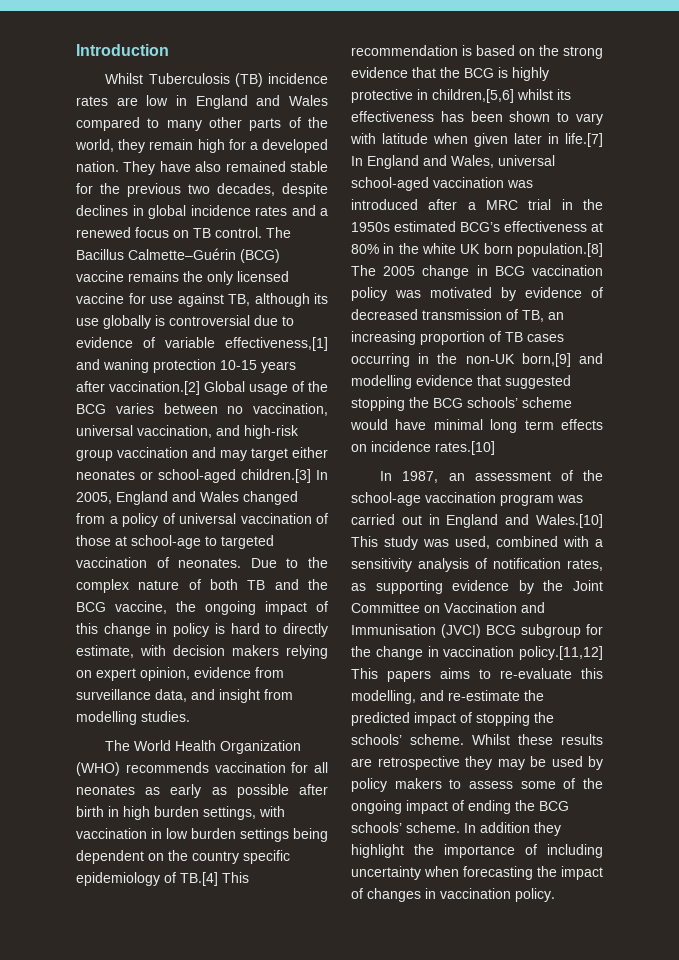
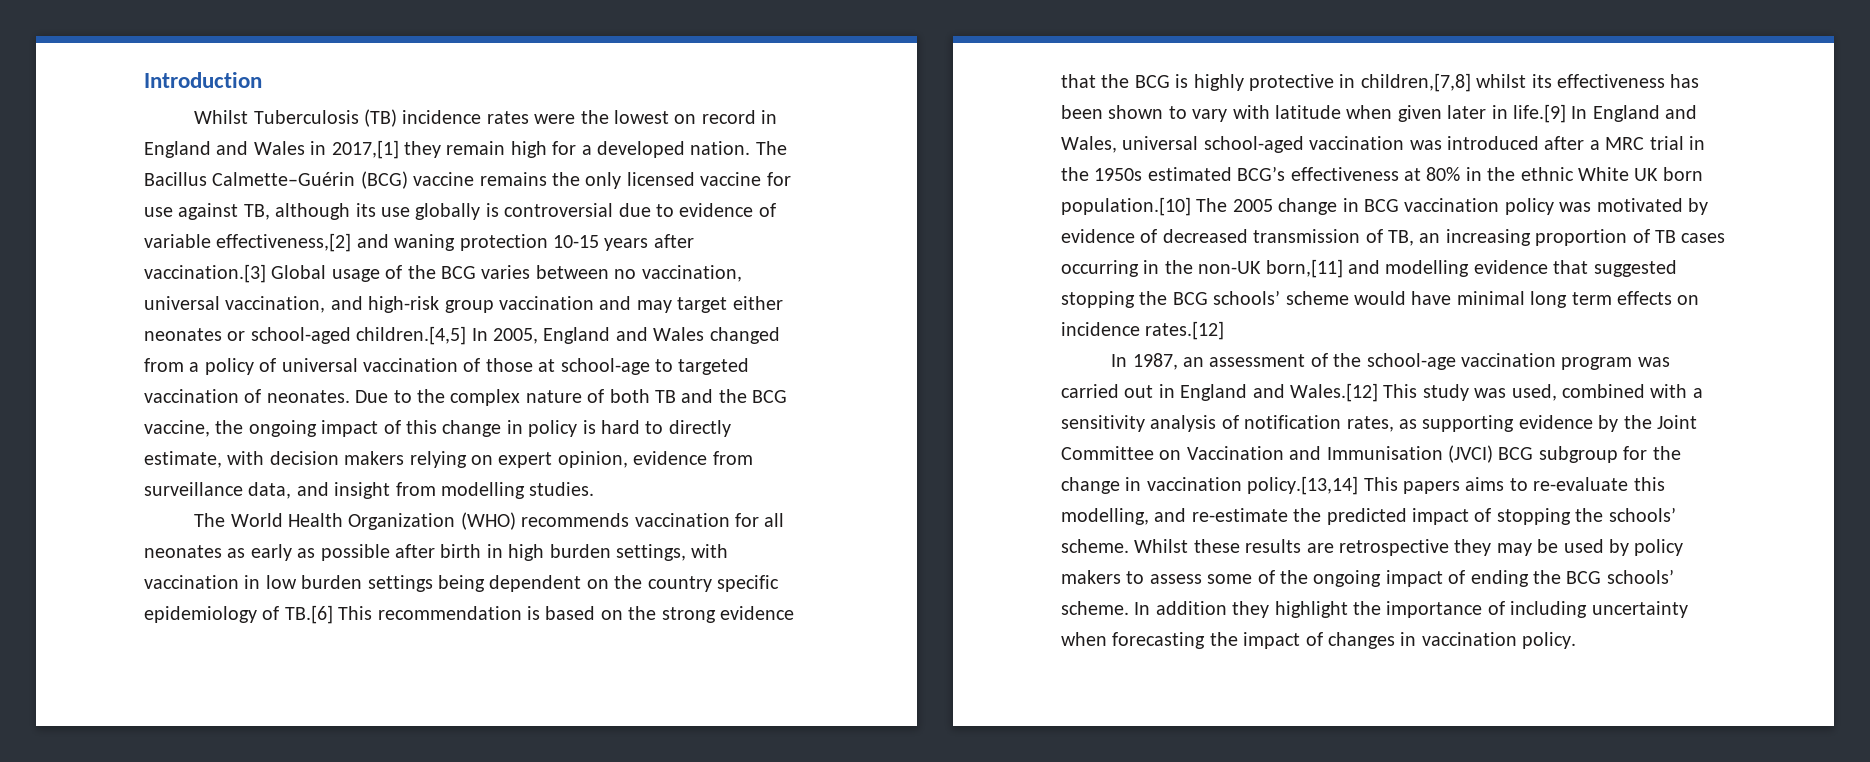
- Whilst Tuberculosis (TB) incidence rates are low in England and Wales compared to many other parts of the world, they remain high for a developed nation.
+ Whilst Tuberculosis (TB) incidence rates were the lowest on record in England and Wales in 2017,[1] they remain high for a developed nation.
- They have also remained stable for the previous two decades, despite declines in global incidence rates and a renewed focus on TB control.
- The Bacillus Calmette–Guérin (BCG) vaccine remains the only licensed vaccine for use against TB, although its use globally is controversial due to evidence of variable effectiveness,[1] and waning protection 10-15 years after vaccination.[2] Global usage of the BCG varies between no vaccination, universal vaccination, and high-risk group vaccination and may target either neonates or school-aged children.[3] In 2005, England and Wales changed from a policy of universal vaccination of those at school-age to targeted vaccination of neonates.
+ The Bacillus Calmette–Guérin (BCG) vaccine remains the only licensed vaccine for use against TB, although its use globally is controversial due to evidence of variable effectiveness,[2] and waning protection 10-15 years after vaccination.[3] Global usage of the BCG varies between no vaccination, universal vaccination, and high-risk group vaccination and may target either neonates or school-aged children.[4,5] In 2005, England and Wales changed from a policy of universal vaccination of those at school-age to targeted vaccination of neonates.
- The World Health Organization (WHO) recommends vaccination for all neonates as early as possible after birth in high burden settings, with vaccination in low burden settings being dependent on the country specific epidemiology of TB.[4] This recommendation is based on the strong evidence that the BCG is highly protective in children,[5,6] whilst its effectiveness has been shown to vary with latitude when given later in life.[7] In England and Wales, universal school-aged vaccination was introduced after a MRC trial in the 1950s estimated BCG’s effectiveness at 80% in the white UK born population.[8] The 2005 change in BCG vaccination policy was motivated by evidence of decreased transmission of TB, an increasing proportion of TB cases occurring in the non-UK born,[9] and modelling evidence that suggested stopping the BCG schools’ scheme would have minimal long term effects on incidence rates.[10]
+ The World Health Organization (WHO) recommends vaccination for all neonates as early as possible after birth in high burden settings, with vaccination in low burden settings being dependent on the country specific epidemiology of TB.[6] This recommendation is based on the strong evidence that the BCG is highly protective in children,[7,8] whilst its effectiveness has been shown to vary with latitude when given later in life.[9] In England and Wales, universal school-aged vaccination was introduced after a MRC trial in the 1950s estimated BCG’s effectiveness at 80% in the ethnic White UK born population.[10] The 2005 change in BCG vaccination policy was motivated by evidence of decreased transmission of TB, an increasing proportion of TB cases occurring in the non-UK born,[11] and modelling evidence that suggested stopping the BCG schools’ scheme would have minimal long term effects on incidence rates.[12]
- In 1987, an assessment of the school-age vaccination program was carried out in England and Wales.[10] This study was used, combined with a sensitivity analysis of notification rates, as supporting evidence by the Joint Committee on Vaccination and Immunisation (JVCI) BCG subgroup for the change in vaccination policy.[11,12] This papers aims to re-evaluate this modelling, and re-estimate the predicted impact of stopping the schools’ scheme.
+ In 1987, an assessment of the school-age vaccination program was carried out in England and Wales.[12] This study was used, combined with a sensitivity analysis of notification rates, as supporting evidence by the Joint Committee on Vaccination and Immunisation (JVCI) BCG subgroup for the change in vaccination policy.[13,14] This papers aims to re-evaluate this modelling, and re-estimate the predicted impact of stopping the schools’ scheme.

